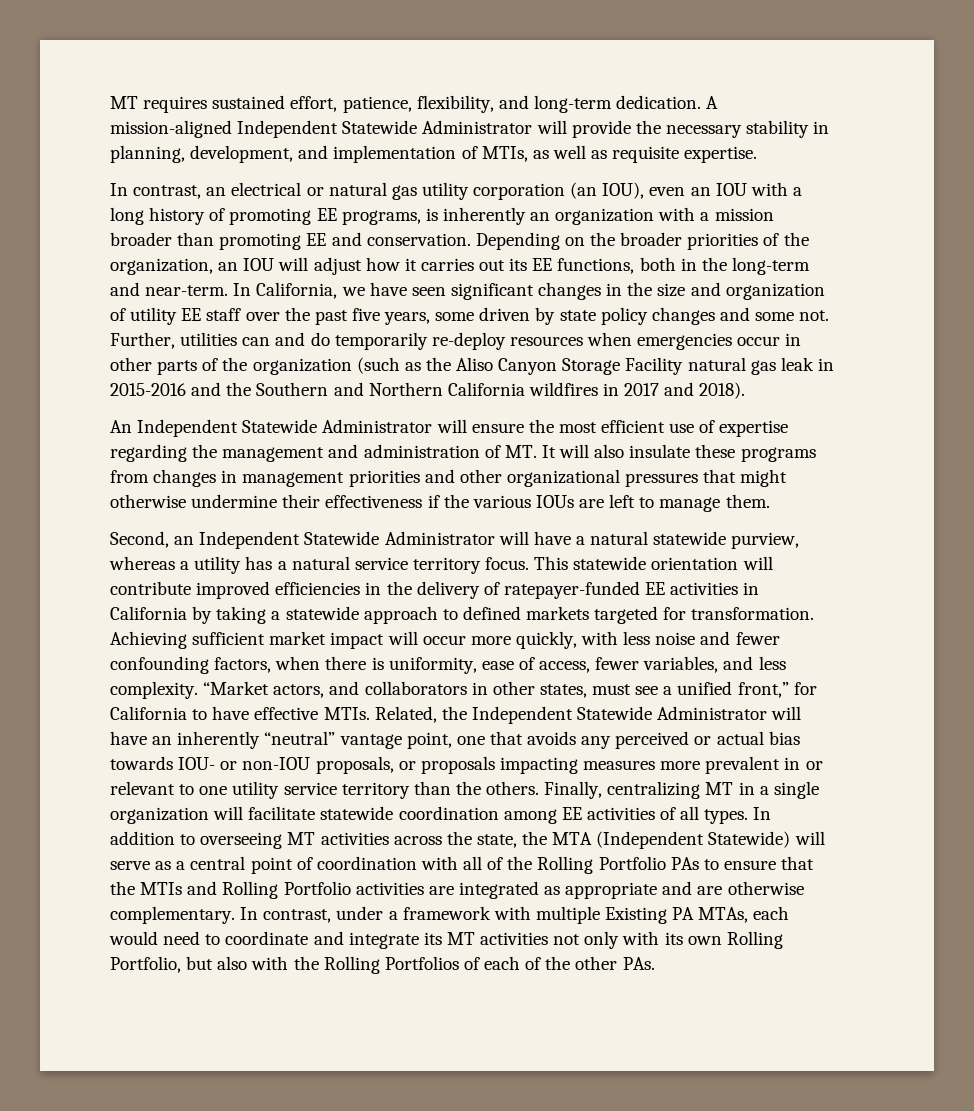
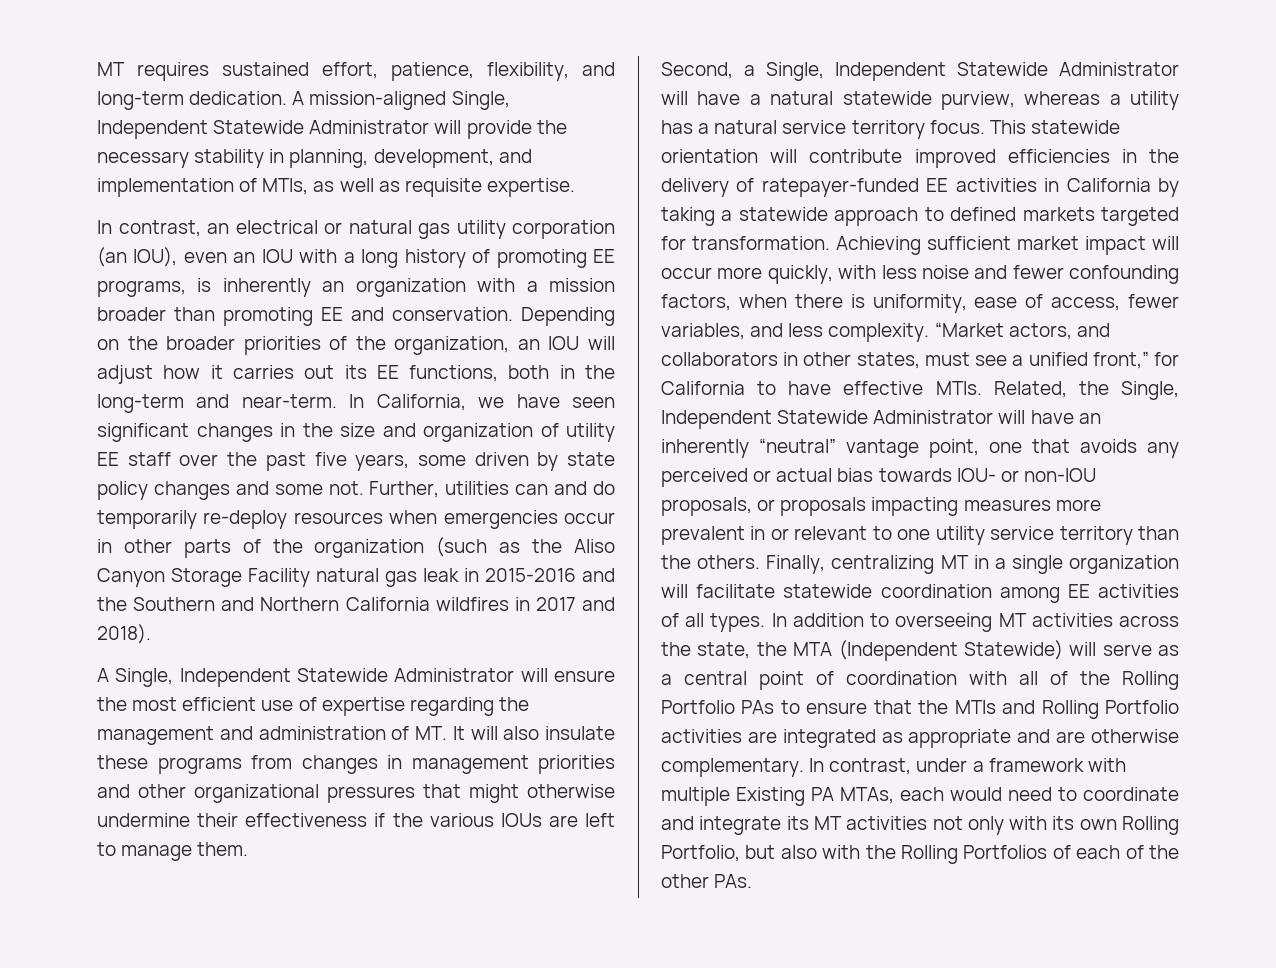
- A mission-aligned Independent Statewide Administrator will provide the necessary stability in planning, development, and implementation of MTIs, as well as requisite expertise.
+ A mission-aligned Single, Independent Statewide Administrator will provide the necessary stability in planning, development, and implementation of MTIs, as well as requisite expertise.
- An Independent Statewide Administrator will ensure the most efficient use of expertise regarding the management and administration of MT. It will also insulate these programs from changes in management priorities and other organizational pressures that might otherwise undermine their effectiveness if the various IOUs are left to manage them.
+ A Single, Independent Statewide Administrator will ensure the most efficient use of expertise regarding the management and administration of MT. It will also insulate these programs from changes in management priorities and other organizational pressures that might otherwise undermine their effectiveness if the various IOUs are left to manage them.
- Second, an Independent Statewide Administrator will have a natural statewide purview, whereas a utility has a natural service territory focus.
+ Second, a Single, Independent Statewide Administrator will have a natural statewide purview, whereas a utility has a natural service territory focus.
- Related, the Independent Statewide Administrator will have an inherently “neutral” vantage point, one that avoids any perceived or actual bias towards IOU- or non-IOU proposals, or proposals impacting measures more prevalent in or relevant to one utility service territory than the others.
+ Related, the Single, Independent Statewide Administrator will have an inherently “neutral” vantage point, one that avoids any perceived or actual bias towards IOU- or non-IOU proposals, or proposals impacting measures more prevalent in or relevant to one utility service territory than the others.

